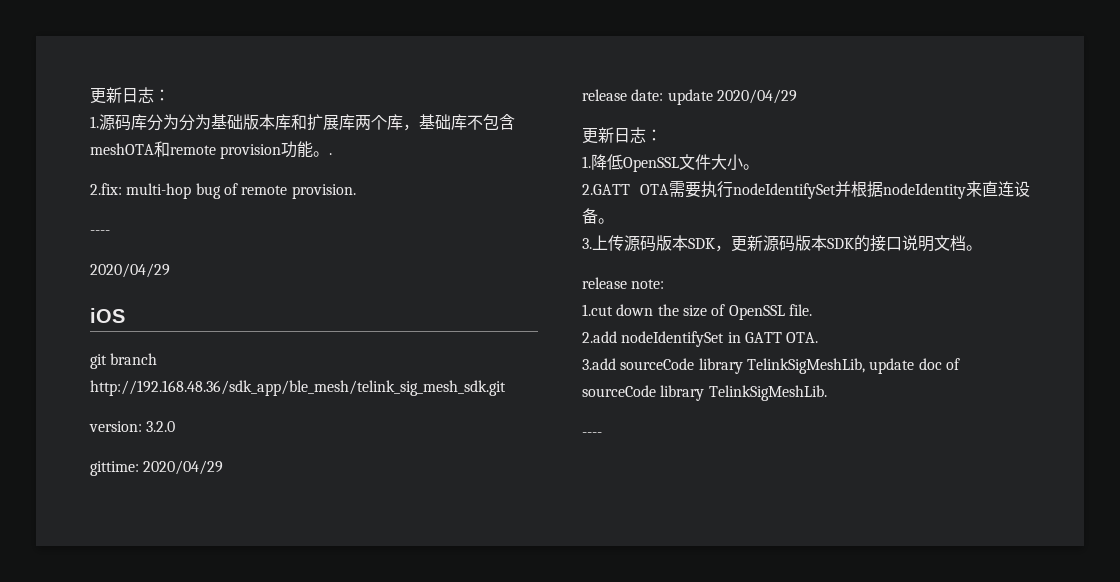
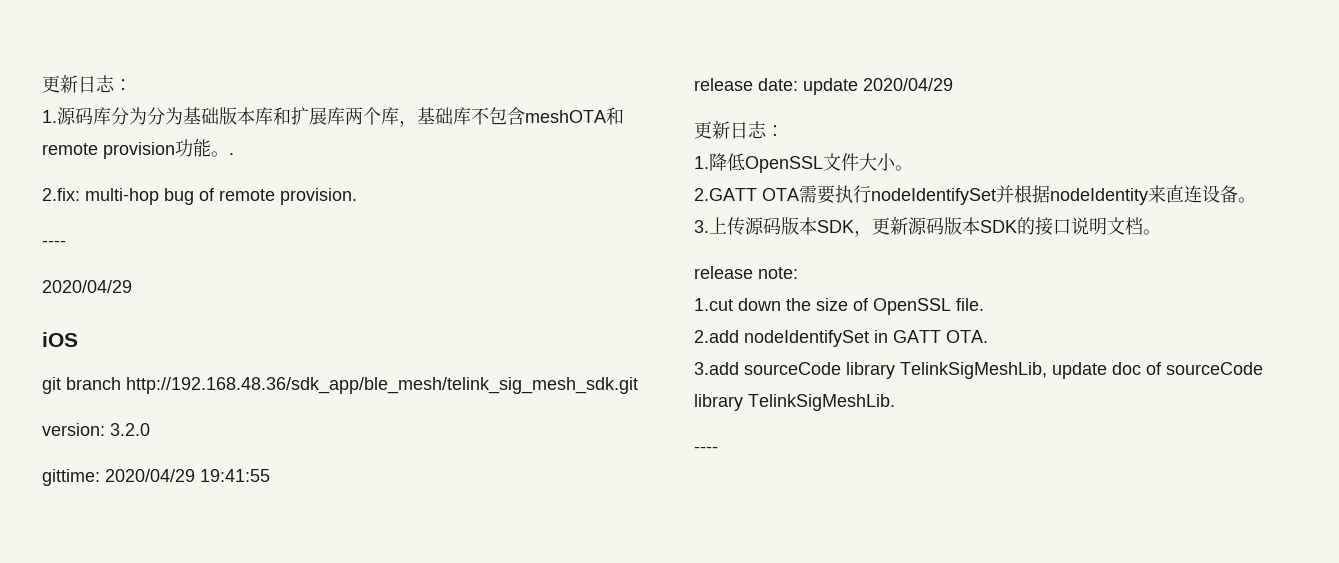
- gittime: 2020/04/29
+ gittime: 2020/04/29 19:41:55

